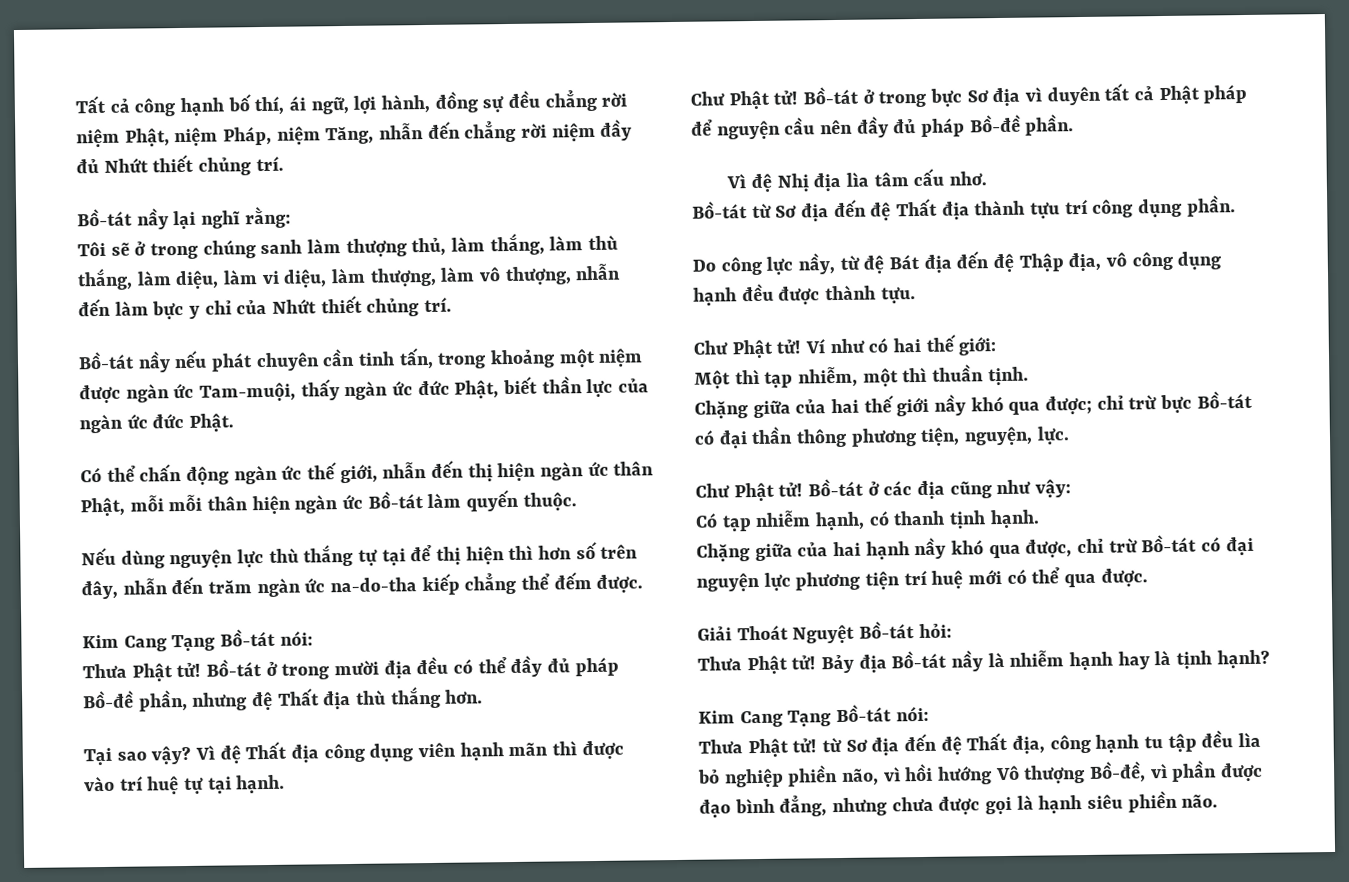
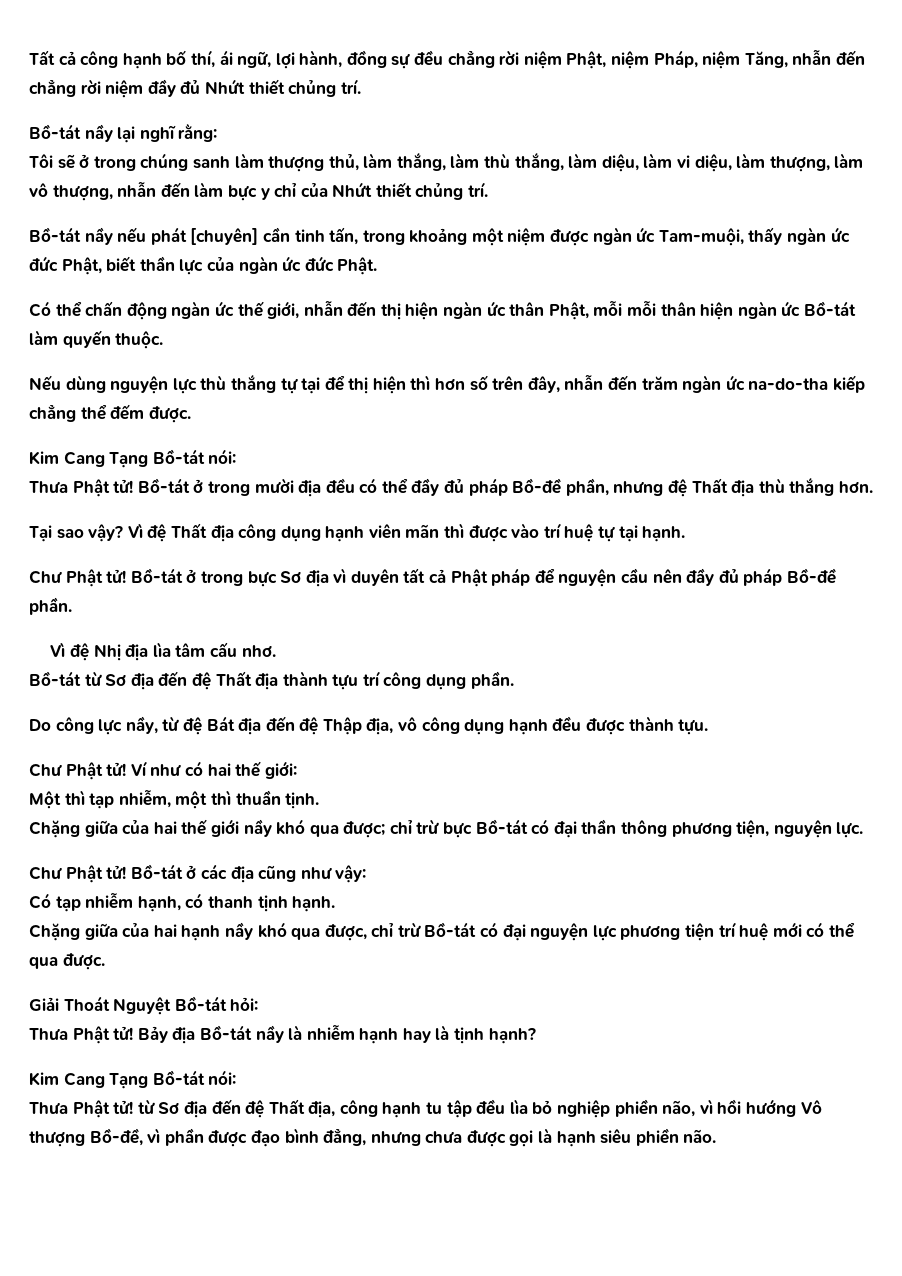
- Bồ-tát nầy nếu phát chuyên cần tinh tấn, trong khoảng một niệm được ngàn ức Tam-muội, thấy ngàn ức đức Phật, biết thần lực của ngàn ức đức Phật.
+ Bồ-tát nầy nếu phát [chuyên] cần tinh tấn, trong khoảng một niệm được ngàn ức Tam-muội, thấy ngàn ức đức Phật, biết thần lực của ngàn ức đức Phật.
- Vì đệ Thất địa công dụng viên hạnh mãn thì được vào trí huệ tự tại hạnh.
+ Vì đệ Thất địa công dụng hạnh viên mãn thì được vào trí huệ tự tại hạnh.
- Chặng giữa của hai thế giới nầy khó qua được; chỉ trừ bực Bồ-tát có đại thần thông phương tiện, nguyện, lực.
+ Chặng giữa của hai thế giới nầy khó qua được; chỉ trừ bực Bồ-tát có đại thần thông phương tiện, nguyện lực.

